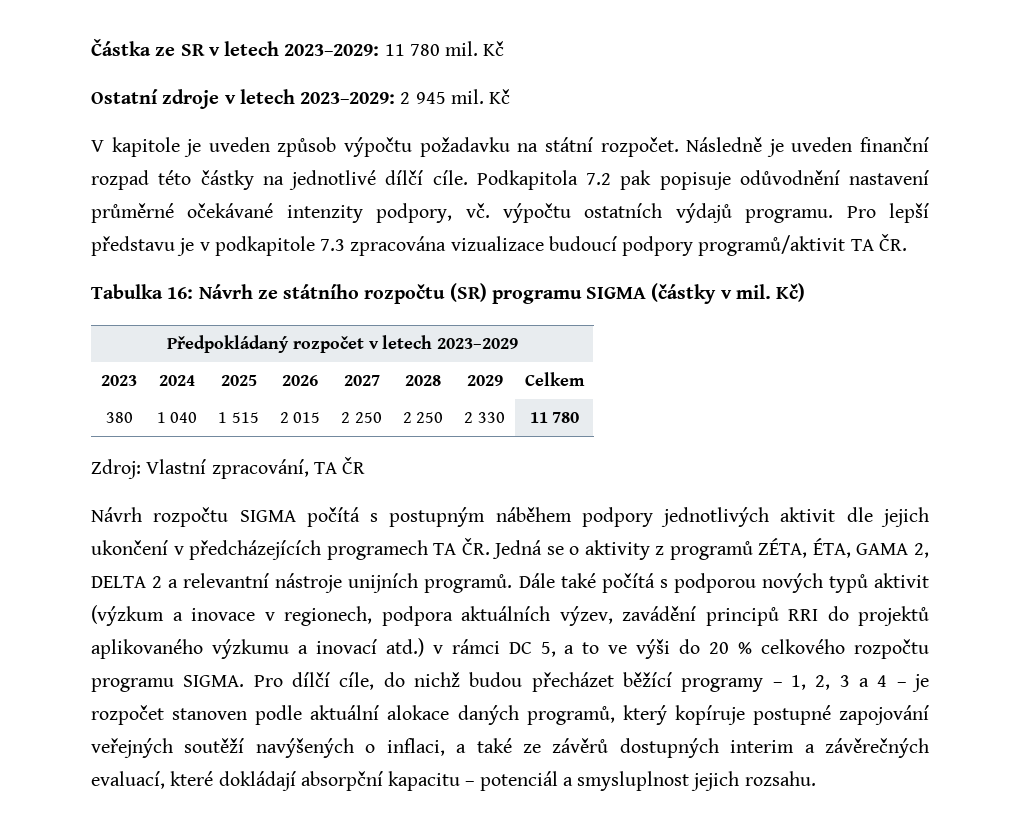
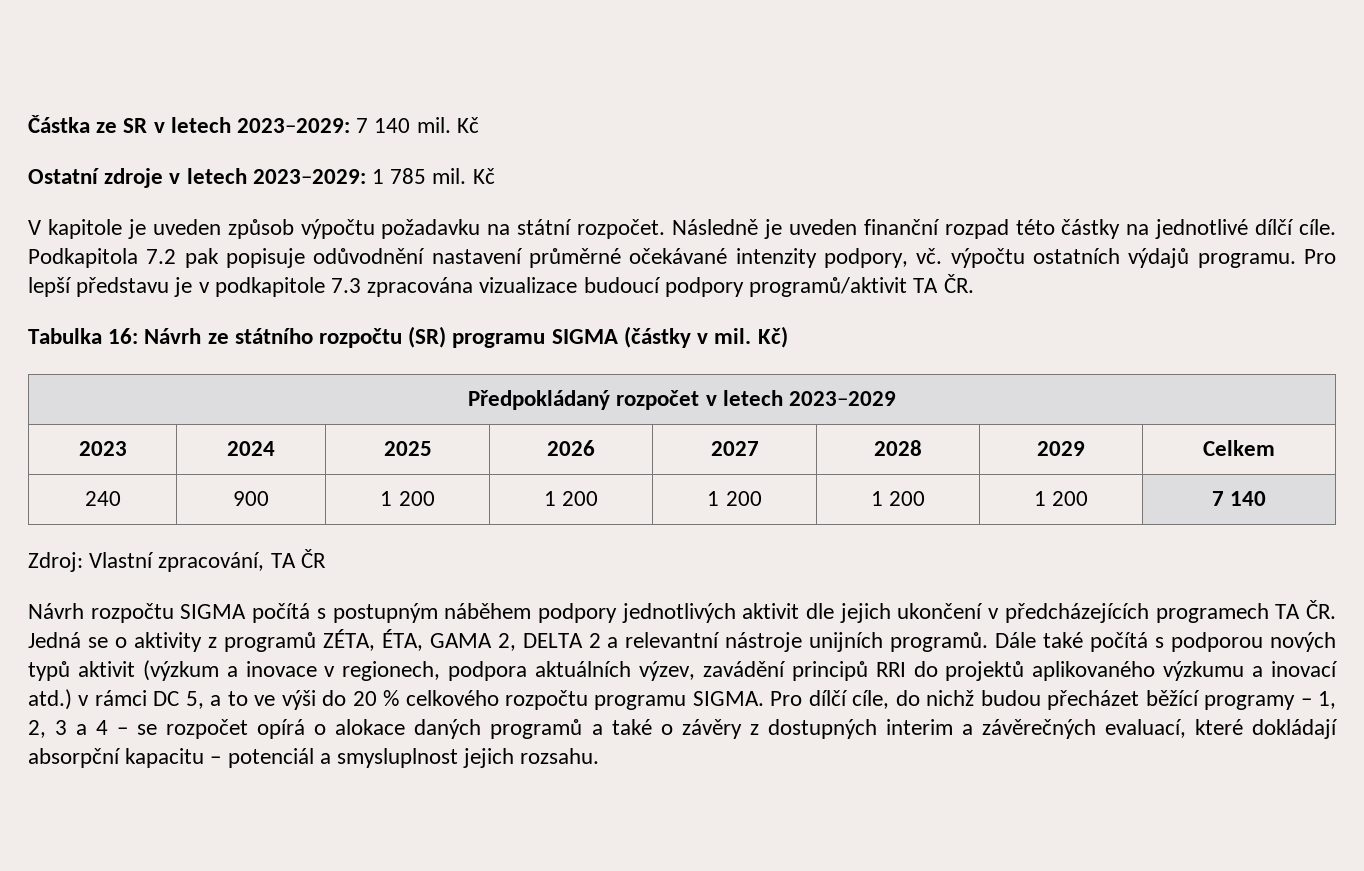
- Částka ze SR v letech 2023–2029: 11 780 mil.
+ Částka ze SR v letech 2023–2029: 7 140 mil.
- Ostatní zdroje v letech 2023–2029: 2 945 mil.
+ Ostatní zdroje v letech 2023–2029: 1 785 mil.
- 380 | 1 040 | 1 515 | 2 015 | 2 250 | 2 250 | 2 330 | 11 780
+ 240 | 900 | 1 200 | 1 200 | 1 200 | 1 200 | 1 200 | 7 140
- Pro dílčí cíle, do nichž budou přecházet běžící programy – 1, 2, 3 a 4 – je rozpočet stanoven podle aktuální alokace daných programů, který kopíruje postupné zapojování veřejných soutěží navýšených o inflaci, a také ze závěrů dostupných interim a závěrečných evaluací, které dokládají absorpční kapacitu – potenciál a smysluplnost jejich rozsahu.
+ Pro dílčí cíle, do nichž budou přecházet běžící programy – 1, 2, 3 a 4 – se rozpočet opírá o alokace daných programů a také o závěry z dostupných interim a závěrečných evaluací, které dokládají absorpční kapacitu – potenciál a smysluplnost jejich rozsahu.

